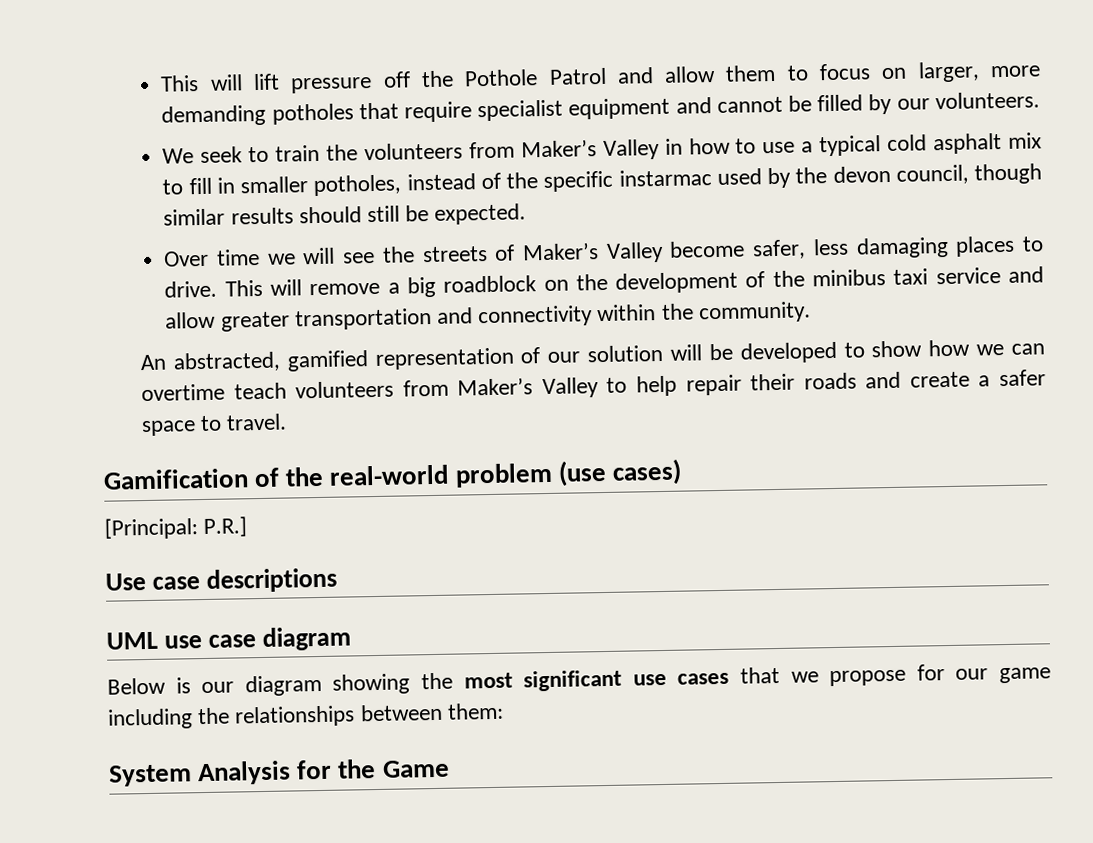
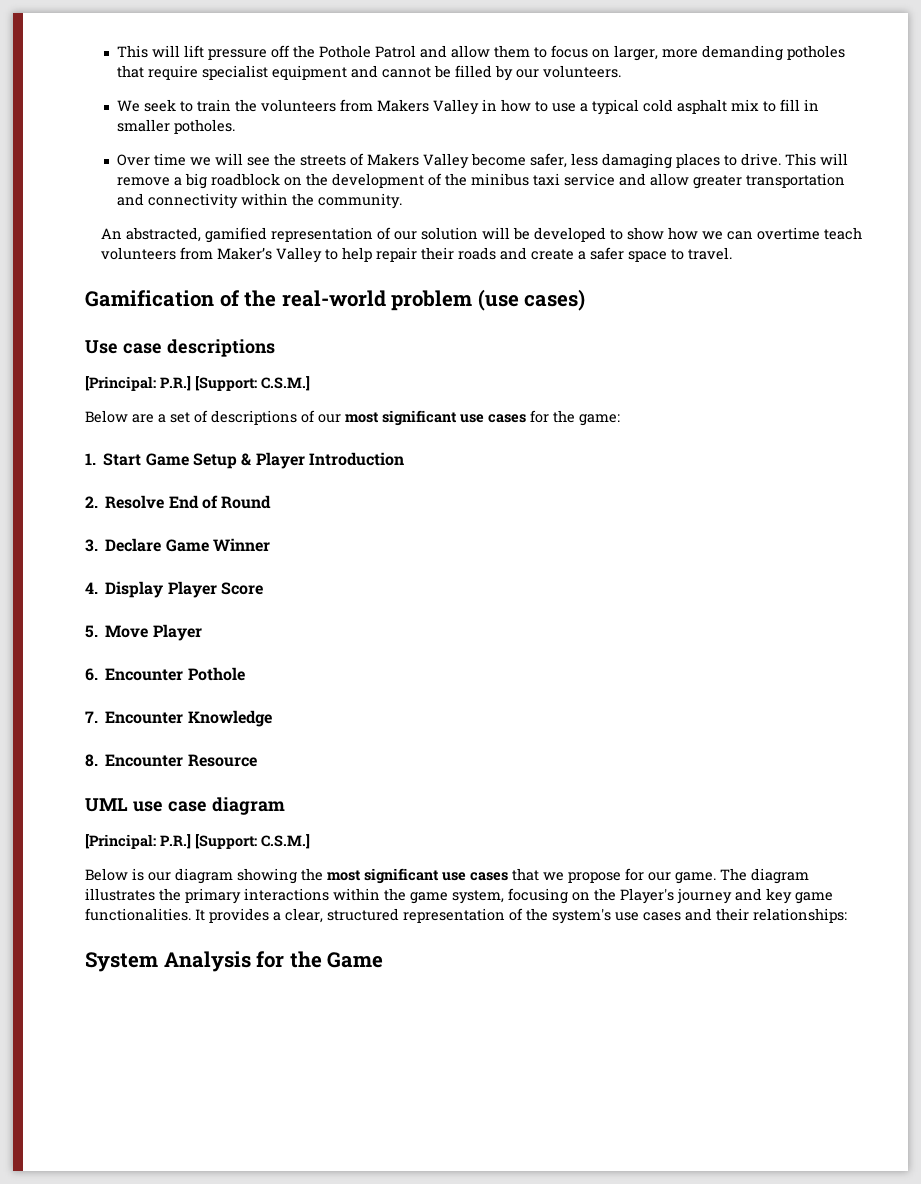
- We seek to train the volunteers from Maker’s Valley in how to use a typical cold asphalt mix to fill in smaller potholes, instead of the specific instarmac used by the devon council, though similar results should still be expected.
+ We seek to train the volunteers from Makers Valley in how to use a typical cold asphalt mix to fill in smaller potholes.
- Over time we will see the streets of Maker’s Valley become safer, less damaging places to drive.
+ Over time we will see the streets of Makers Valley become safer, less damaging places to drive.
- [Principal: P.R.]
  Use case descriptions
+ [Principal: P.R.] [Support: C.S.M.]
+ Below are a set of descriptions of our most significant use cases for the game:
+ 1. Start Game Setup & Player Introduction
+ 2. Resolve End of Round
+ 3. Declare Game Winner
+ 4. Display Player Score
+ 5. Move Player
+ 6. Encounter Pothole
+ 7. Encounter Knowledge
+ 8. Encounter Resource
  UML use case diagram
+ [Principal: P.R.] [Support: C.S.M.]
- Below is our diagram showing the most significant use cases that we propose for our game including the relationships between them:
+ Below is our diagram showing the most significant use cases that we propose for our game. The diagram illustrates the primary interactions within the game system, focusing on the Player's journey and key game functionalities. It provides a clear, structured representation of the system's use cases and their relationships:

